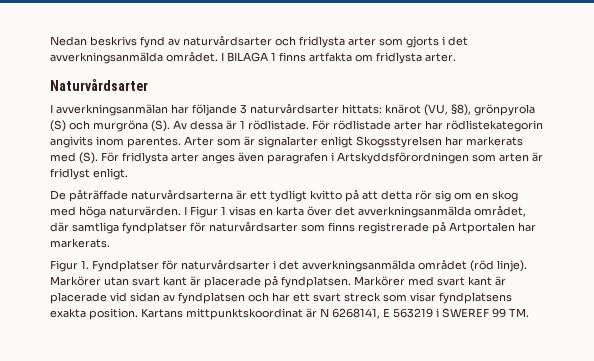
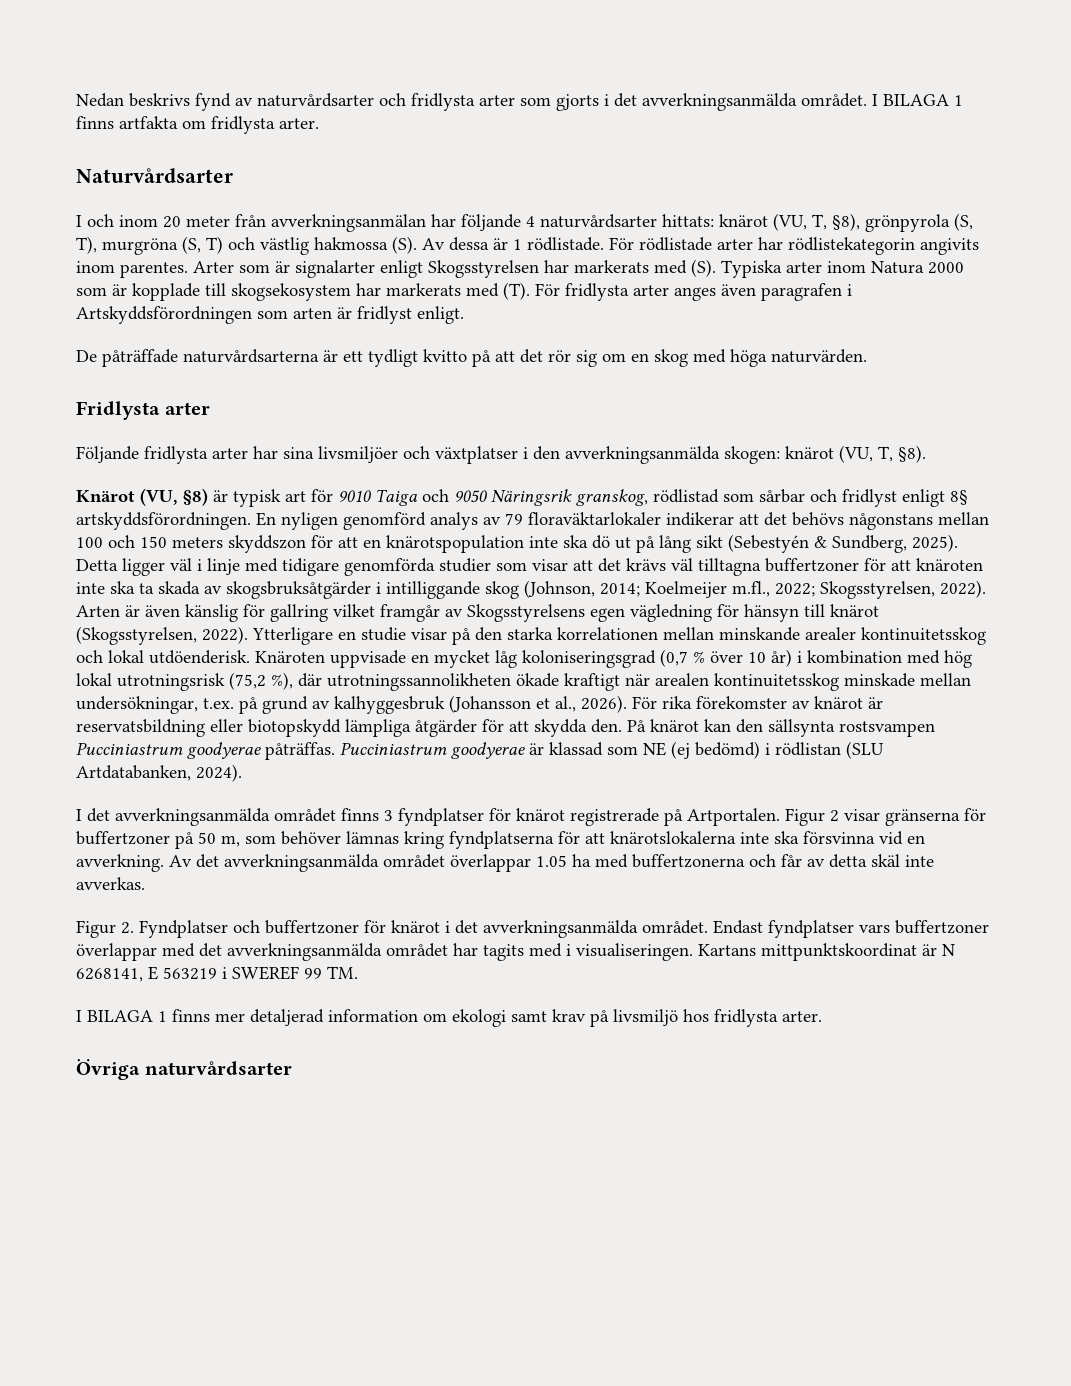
- I avverkningsanmälan har följande 3 naturvårdsarter hittats: knärot (VU, §8), grönpyrola (S) och murgröna (S). Av dessa är 1 rödlistade.
+ I och inom 20 meter från avverkningsanmälan har följande 4 naturvårdsarter hittats: knärot (VU, T, §8), grönpyrola (S, T), murgröna (S, T) och västlig hakmossa (S). Av dessa är 1 rödlistade.
- Arter som är signalarter enligt Skogsstyrelsen har markerats med (S). För fridlysta arter anges även paragrafen i Artskyddsförordningen som arten är fridlyst enligt.
+ Arter som är signalarter enligt Skogsstyrelsen har markerats med (S). Typiska arter inom Natura 2000 som är kopplade till skogsekosystem har markerats med (T). För fridlysta arter anges även paragrafen i Artskyddsförordningen som arten är fridlyst enligt.
- De påträffade naturvårdsarterna är ett tydligt kvitto på att detta rör sig om en skog med höga naturvärden. I Figur 1 visas en karta över det avverkningsanmälda området, där samtliga fyndplatser för naturvårdsarter som finns registrerade på Artportalen har markerats.
- Figur 1. Fyndplatser för naturvårdsarter i det avverkningsanmälda området (röd linje). Markörer utan svart kant är placerade på fyndplatsen. Markörer med svart kant är placerade vid sidan av fyndplatsen och har ett svart streck som visar fyndplatsens exakta position.
+ De påträffade naturvårdsarterna är ett tydligt kvitto på att det rör sig om en skog med höga naturvärden.
+ Fridlysta arter
+ Följande fridlysta arter har sina livsmiljöer och växtplatser i den avverkningsanmälda skogen: knärot (VU, T, §8).
+ Knärot (VU, §8) är typisk art för 9010 Taiga och 9050 Näringsrik granskog, rödlistad som sårbar och fridlyst enligt 8§ artskyddsförordningen. En nyligen genomförd analys av 79 floraväktarlokaler indikerar att det behövs någonstans mellan 100 och 150 meters skyddszon för att en knärotspopulation inte ska dö ut på lång sikt (Sebestyén & Sundberg, 2025). Detta ligger väl i linje med tidigare genomförda studier som visar att det krävs väl tilltagna buffertzoner för att knäroten inte ska ta skada av skogsbruksåtgärder i intilliggande skog (Johnson, 2014; Koelmeijer m.fl., 2022; Skogsstyrelsen, 2022). Arten är även känslig för gallring vilket framgår av Skogsstyrelsens egen vägledning för hänsyn till knärot (Skogsstyrelsen, 2022). Ytterligare en studie visar på den starka korrelationen mellan minskande arealer kontinuitetsskog och lokal utdöenderisk. Knäroten uppvisade en mycket låg koloniseringsgrad (0,7 % över 10 år) i kombination med hög lokal utrotningsrisk (75,2 %), där utrotningssannolikheten ökade kraftigt när arealen kontinuitetsskog minskade mellan undersökningar, t.ex. på grund av kalhyggesbruk (Johansson et al., 2026). För rika förekomster av knärot är reservatsbildning eller biotopskydd lämpliga åtgärder för att skydda den. På knärot kan den sällsynta rostsvampen Pucciniastrum goodyerae påträffas. Pucciniastrum goodyerae är klassad som NE (ej bedömd) i rödlistan (SLU Artdatabanken, 2024).
+ I det avverkningsanmälda området finns 3 fyndplatser för knärot registrerade på Artportalen. Figur 2 visar gränserna för buffertzoner på 50 m, som behöver lämnas kring fyndplatserna för att knärotslokalerna inte ska försvinna vid en avverkning. Av det avverkningsanmälda området överlappar 1.05 ha med buffertzonerna och får av detta skäl inte avverkas.
+ Figur 2. Fyndplatser och buffertzoner för knärot i det avverkningsanmälda området. Endast fyndplatser vars buffertzoner överlappar med det avverkningsanmälda området har tagits med i visualiseringen.
+ I BILAGA 1 finns mer detaljerad information om ekologi samt krav på livsmiljö hos fridlysta arter.
+ Övriga naturvårdsarter

